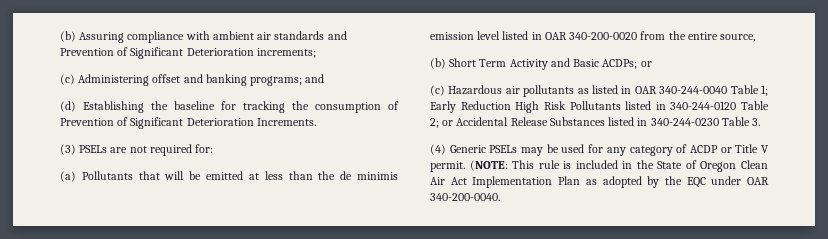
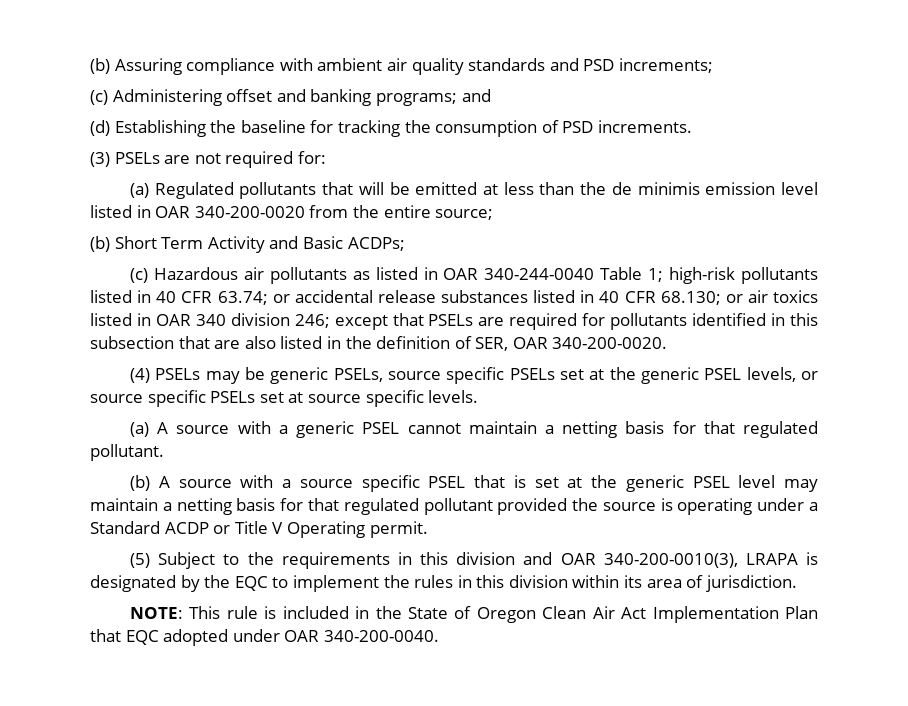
- (b) Assuring compliance with ambient air standards and Prevention of Significant Deterioration increments;
+ (b) Assuring compliance with ambient air quality standards and PSD increments;
- (d) Establishing the baseline for tracking the consumption of Prevention of Significant Deterioration Increments.
+ (d) Establishing the baseline for tracking the consumption of PSD increments.
- (a) Pollutants that will be emitted at less than the de minimis emission level listed in OAR 340-200-0020 from the entire source,
+ (a) Regulated pollutants that will be emitted at less than the de minimis emission level listed in OAR 340-200-0020 from the entire source;
- (b) Short Term Activity and Basic ACDPs; or
+ (b) Short Term Activity and Basic ACDPs;
- (c) Hazardous air pollutants as listed in OAR 340-244-0040 Table 1; Early Reduction High Risk Pollutants listed in 340-244-0120 Table 2; or Accidental Release Substances listed in 340-244-0230 Table 3.
+ (c) Hazardous air pollutants as listed in OAR 340-244-0040 Table 1; high-risk pollutants listed in 40 CFR 63.74; or accidental release substances listed in 40 CFR 68.130; or air toxics listed in OAR 340 division 246; except that PSELs are required for pollutants identified in this subsection that are also listed in the definition of SER, OAR 340-200-0020.
- (4) Generic PSELs may be used for any category of ACDP or Title V permit. (NOTE: This rule is included in the State of Oregon Clean Air Act Implementation Plan as adopted by the EQC under OAR 340-200-0040.
+ (4) PSELs may be generic PSELs, source specific PSELs set at the generic PSEL levels, or source specific PSELs set at source specific levels.
+ (a) A source with a generic PSEL cannot maintain a netting basis for that regulated pollutant.
+ (b) A source with a source specific PSEL that is set at the generic PSEL level may maintain a netting basis for that regulated pollutant provided the source is operating under a Standard ACDP or Title V Operating permit.
+ (5) Subject to the requirements in this division and OAR 340-200-0010(3), LRAPA is designated by the EQC to implement the rules in this division within its area of jurisdiction.
+ NOTE: This rule is included in the State of Oregon Clean Air Act Implementation Plan that EQC adopted under OAR 340-200-0040.

